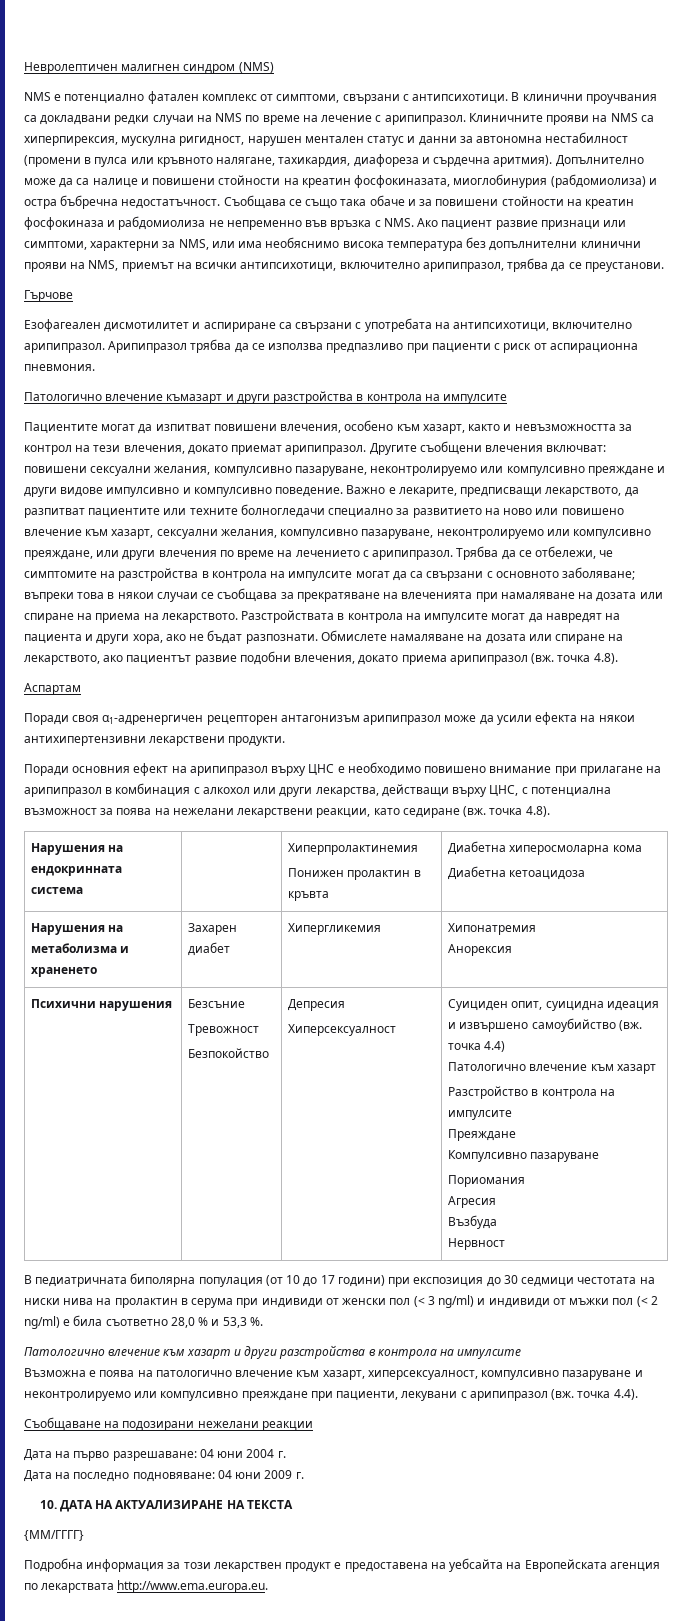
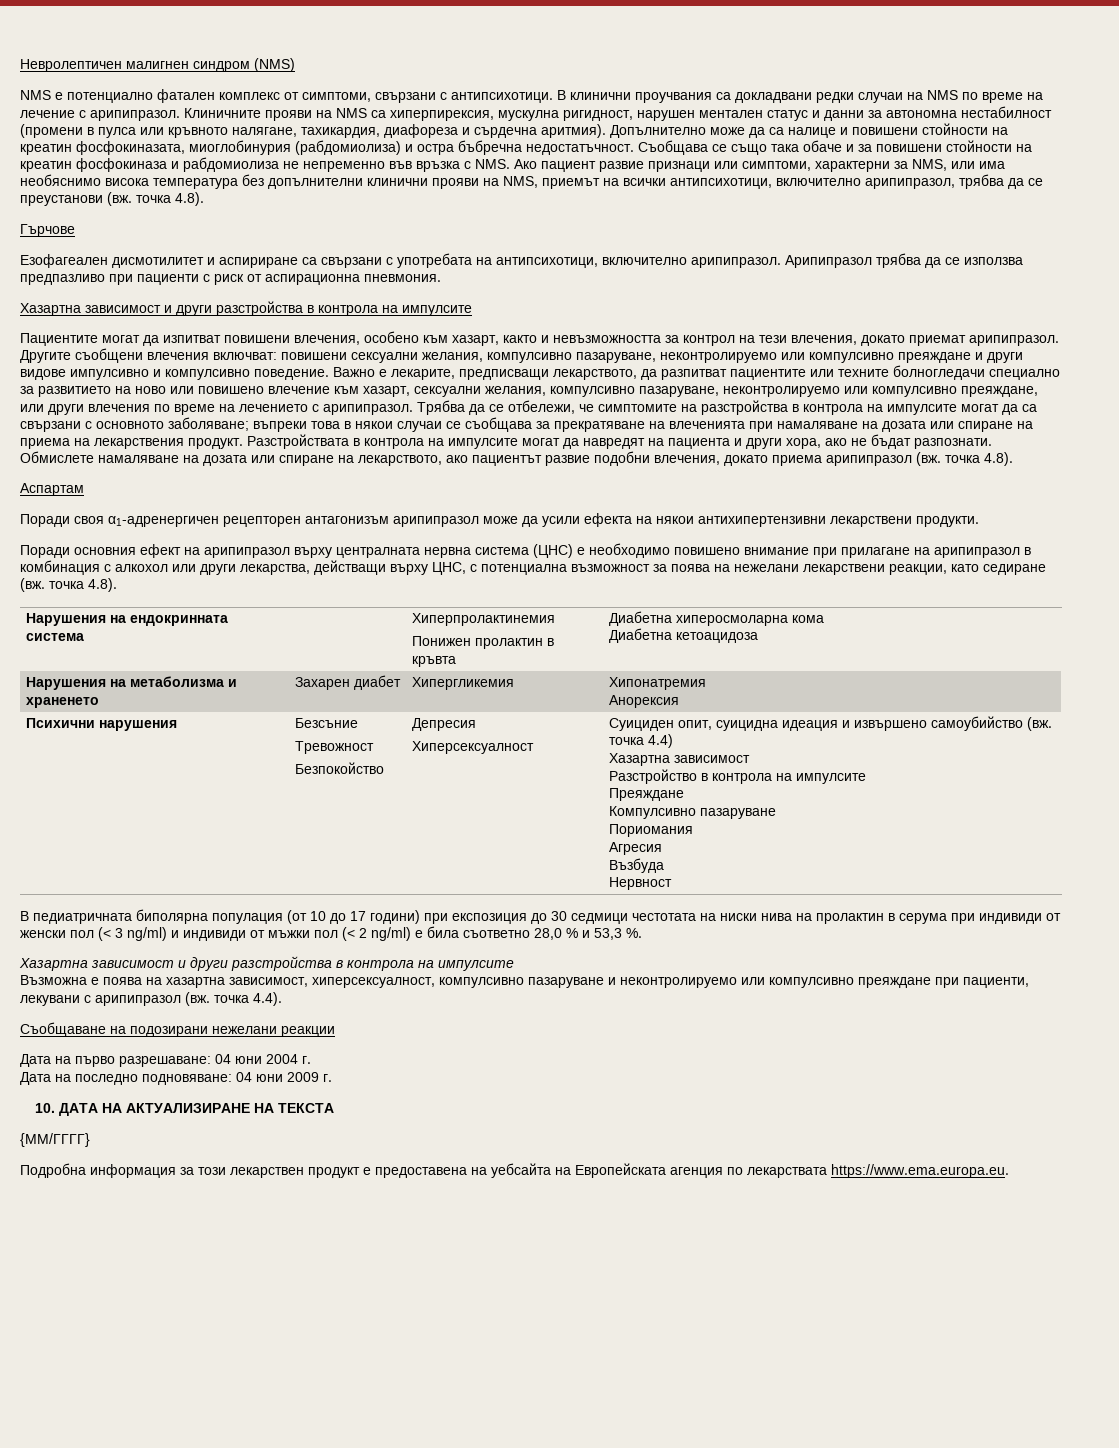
- Съобщава се също така обаче и за повишени стойности на креатин фосфокиназа и рабдомиолиза не непременно във връзка с NMS. Ако пациент развие признаци или симптоми, характерни за NMS, или има необяснимо висока температура без допълнителни клинични прояви на NMS, приемът на всички антипсихотици, включително арипипразол, трябва да се преустанови.
+ Съобщава се също така обаче и за повишени стойности на креатин фосфокиназа и рабдомиолиза не непременно във връзка с NMS. Ако пациент развие признаци или симптоми, характерни за NMS, или има необяснимо висока температура без допълнителни клинични прояви на NMS, приемът на всички антипсихотици, включително арипипразол, трябва да се преустанови (вж. точка 4.8).
  Арипипразол трябва да се използва предпазливо при пациенти с риск от аспирационна пневмония.
- Патологично влечение къмазарт и други разстройства в контрола на импулсите
+ Хазартна зависимост и други разстройства в контрола на импулсите
- Трябва да се отбележи, че симптомите на разстройства в контрола на импулсите могат да са свързани с основното заболяване; въпреки това в някои случаи се съобщава за прекратяване на влеченията при намаляване на дозата или спиране на приема на лекарството.
+ Трябва да се отбележи, че симптомите на разстройства в контрола на импулсите могат да са свързани с основното заболяване; въпреки това в някои случаи се съобщава за прекратяване на влеченията при намаляване на дозата или спиране на приема на лекарствения продукт.
- Поради основния ефект на арипипразол върху ЦНС е необходимо повишено внимание при прилагане на арипипразол в комбинация с алкохол или други лекарства, действащи върху ЦНС, с потенциална възможност за поява на нежелани лекарствени реакции, като седиране (вж. точка 4.8).
+ Поради основния ефект на арипипразол върху централната нервна система (ЦНС) е необходимо повишено внимание при прилагане на арипипразол в комбинация с алкохол или други лекарства, действащи върху ЦНС, с потенциална възможност за поява на нежелани лекарствени реакции, като седиране (вж. точка 4.8).
  Психични нарушения | Безсъние
  Тревожност
  Безпокойство | Депресия
  Xиперсексуалност | Cуициден опит, суицидна идеация и извършено самоубийство (вж. точка 4.4)
- Патологично влечение към хазарт
+ Хазартна зависимост
  В педиатричната биполярна популация (от 10 до 17 години) при експозиция до 30 седмици честотата на ниски нива на пролактин в серума при индивиди от женски пол (< 3 ng/ml) и индивиди от мъжки пол (< 2 ng/ml) е била съответно 28,0 % и 53,3 %.
- Патологично влечение към хазарт и други разстройства в контрола на импулсите
+ Хазартна зависимост и други разстройства в контрола на импулсите
- Възможна е поява на патологично влечение към хазарт, хиперсексуалност, компулсивно пазаруване и неконтролируемо или компулсивно преяждане при пациенти, лекувани с арипипразол (вж. точка 4.4).
+ Възможна е поява на хазартна зависимост, хиперсексуалност, компулсивно пазаруване и неконтролируемо или компулсивно преяждане при пациенти, лекувани с арипипразол (вж. точка 4.4).
- Подробна информация за този лекарствен продукт е предоставена на уебсайта на Европейската агенция по лекарствата http://www.ema.europa.eu.
+ Подробна информация за този лекарствен продукт е предоставена на уебсайта на Европейската агенция по лекарствата https://www.ema.europa.eu.

